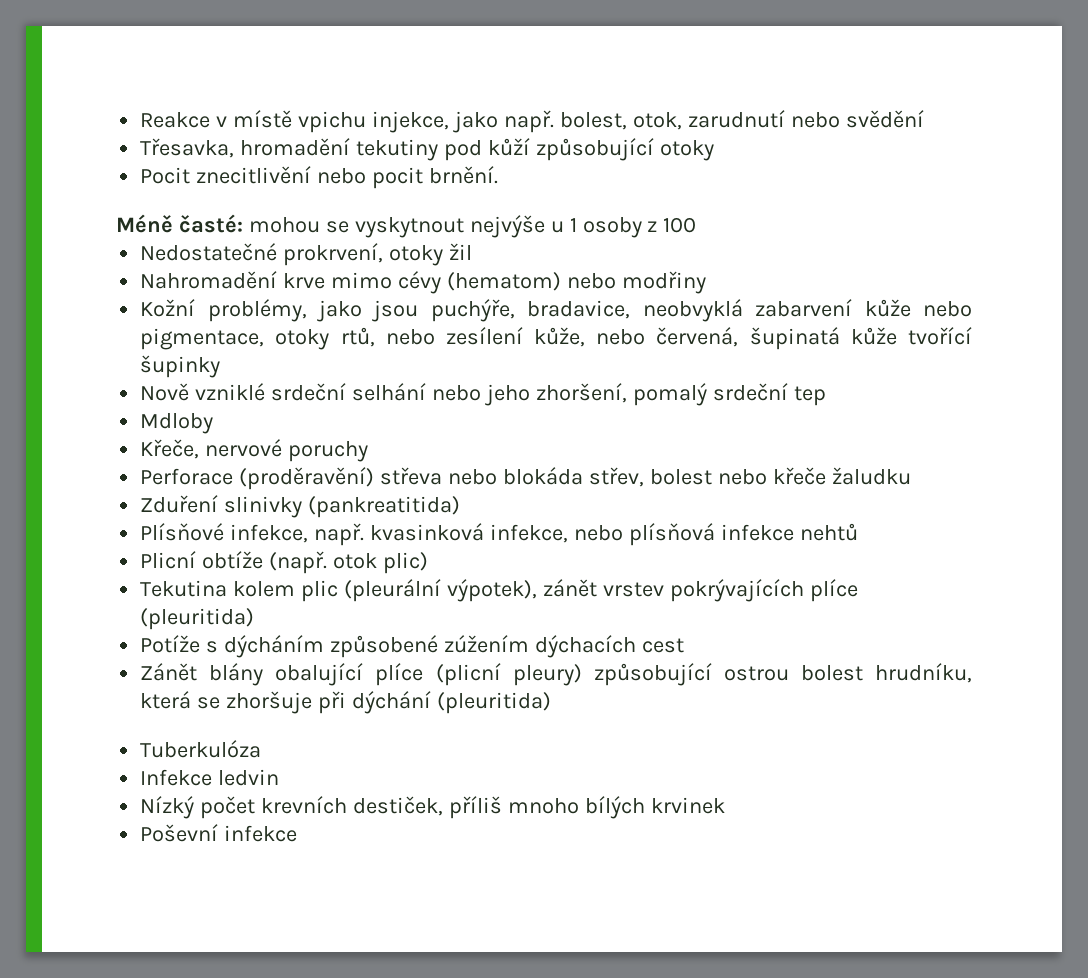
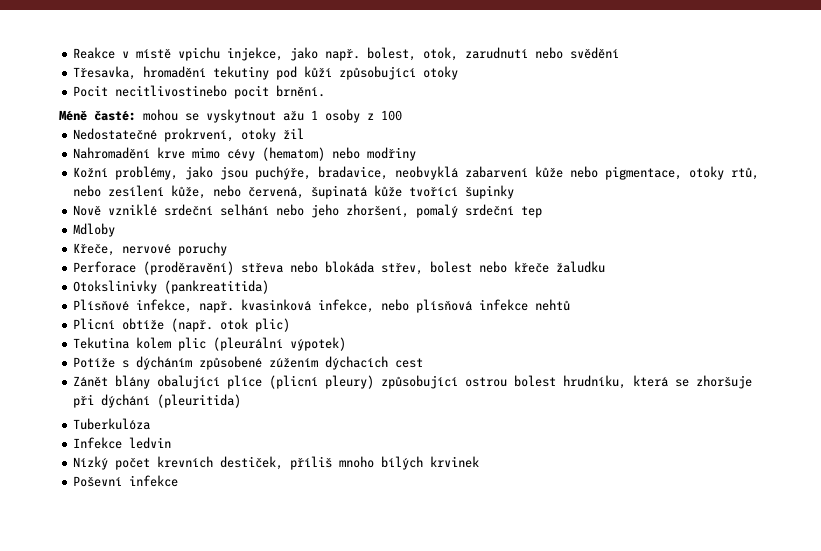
- Pocit znecitlivění nebo pocit brnění.
+ Pocit necitlivostinebo pocit brnění.
- Méně časté: mohou se vyskytnout nejvýše u 1 osoby z 100
+ Méně časté: mohou se vyskytnout ažu 1 osoby z 100
- Zduření slinivky (pankreatitida)
+ Otokslinivky (pankreatitida)
- Tekutina kolem plic (pleurální výpotek), zánět vrstev pokrývajících plíce (pleuritida)
+ Tekutina kolem plic (pleurální výpotek)

